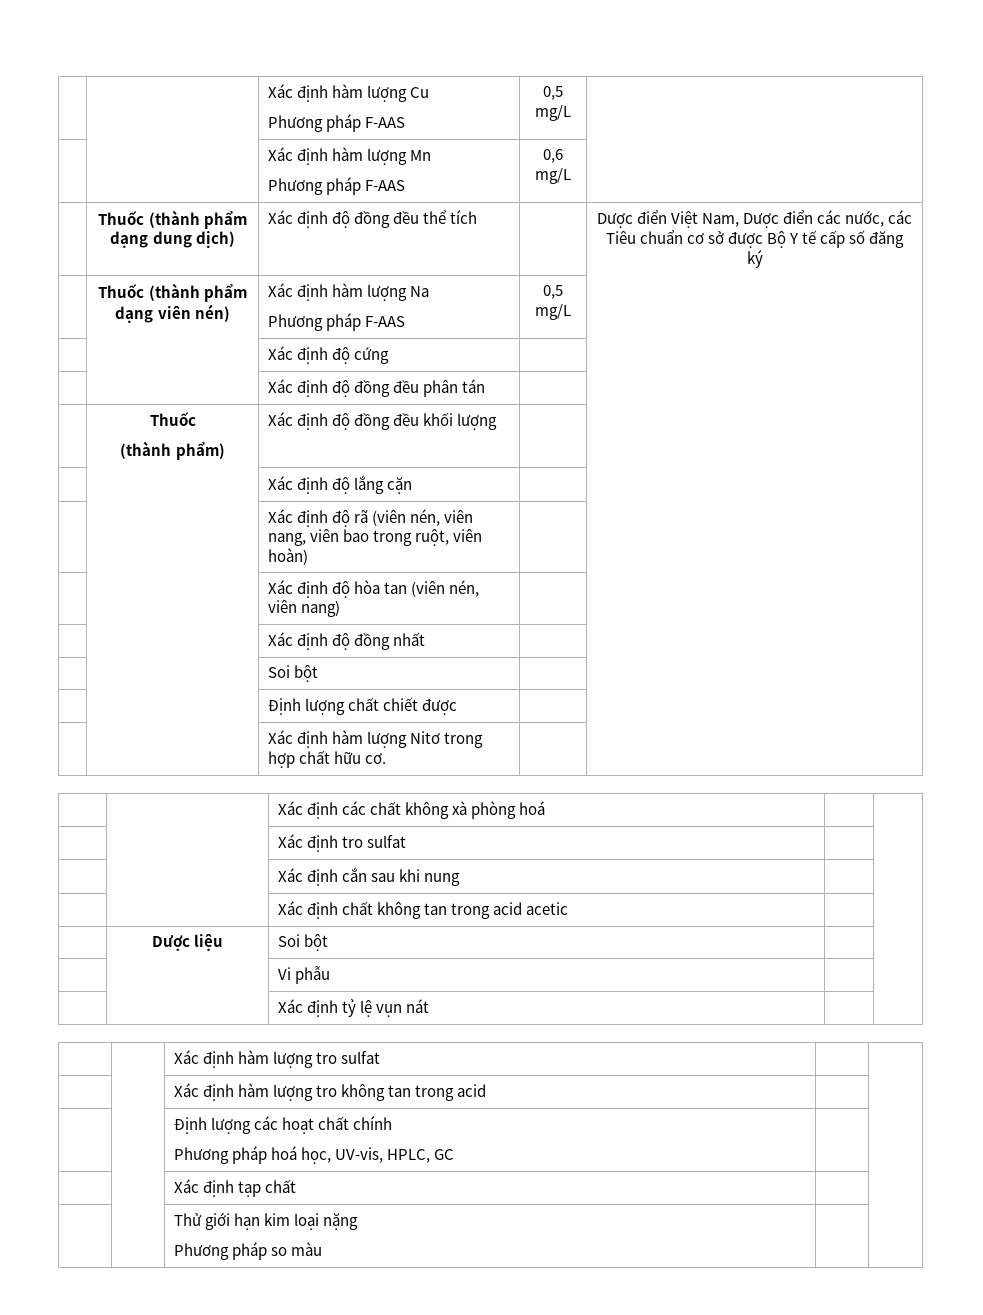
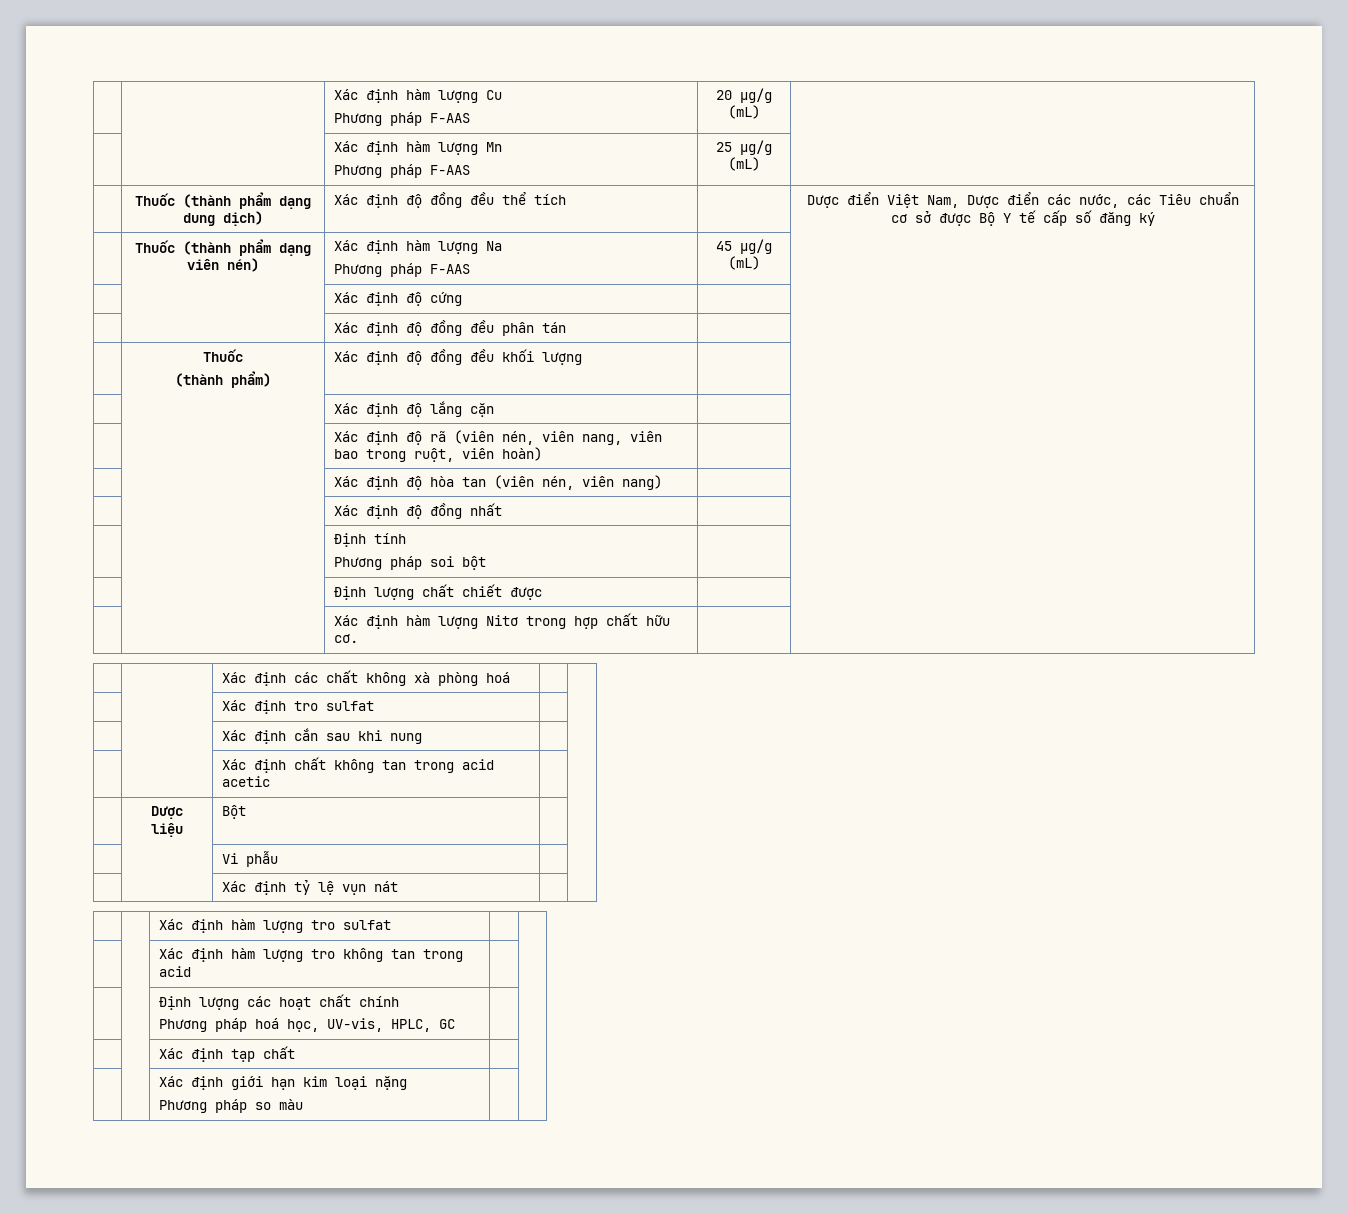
  | | Xác định hàm lượng Cu
- Phương pháp F-AAS | 0,5 mg/L |
+ Phương pháp F-AAS | 20 µg/g (mL) |
  | | Xác định hàm lượng Mn
- Phương pháp F-AAS | 0,6 mg/L |
+ Phương pháp F-AAS | 25 µg/g (mL) |
  | Thuốc (thành phẩm dạng viên nén) | Xác định hàm lượng Na
- Phương pháp F-AAS | 0,5 mg/L |
+ Phương pháp F-AAS | 45 µg/g (mL) |
- | | Soi bột | |
+ | | Định tính
+ Phương pháp soi bột | |
- | Dược liệu | Soi bột | |
+ | Dược liệu | Bột | |
- | | Thử giới hạn kim loại nặng
+ | | Xác định giới hạn kim loại nặng

